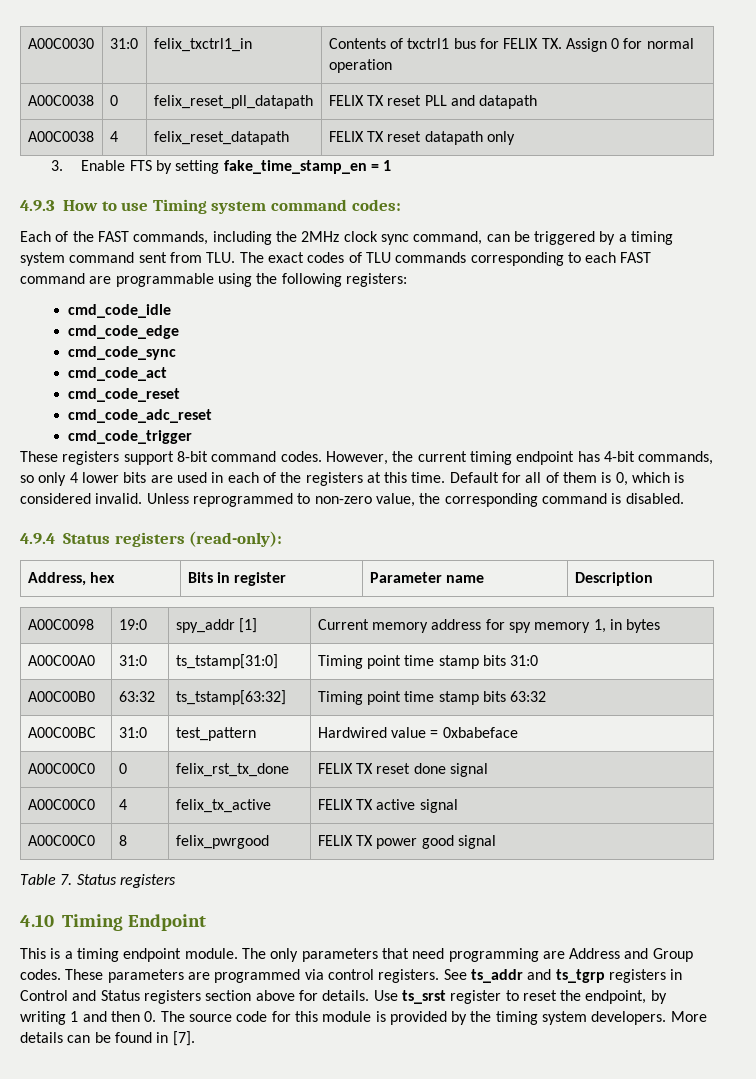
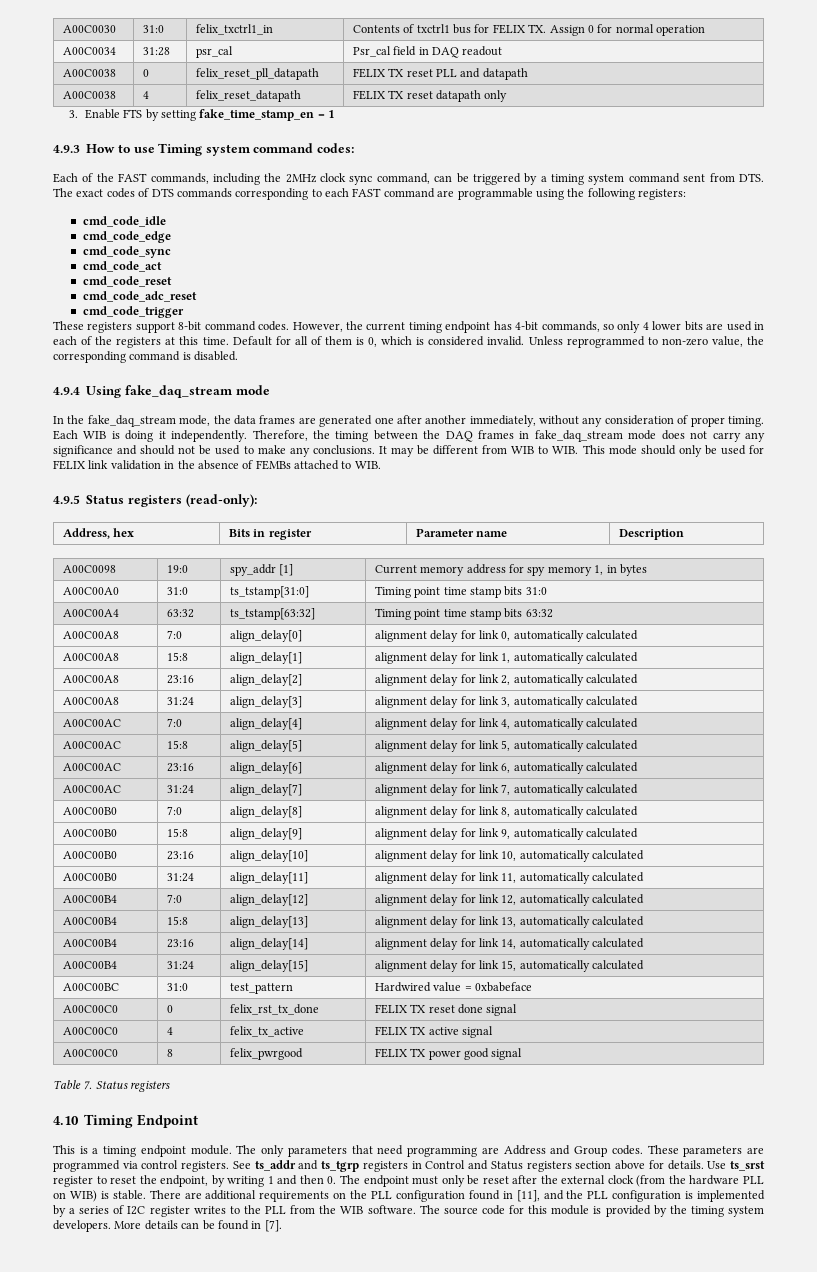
+ A00C0034 | 31:28 | psr_cal | Psr_cal field in DAQ readout
- Each of the FAST commands, including the 2MHz clock sync command, can be triggered by a timing system command sent from TLU. The exact codes of TLU commands corresponding to each FAST command are programmable using the following registers:
+ Each of the FAST commands, including the 2MHz clock sync command, can be triggered by a timing system command sent from DTS. The exact codes of DTS commands corresponding to each FAST command are programmable using the following registers:
- 4.9.4 Status registers (read-only):
+ 4.9.4 Using fake_daq_stream mode
+ In the fake_daq_stream mode, the data frames are generated one after another immediately, without any consideration of proper timing. Each WIB is doing it independently. Therefore, the timing between the DAQ frames in fake_daq_stream mode does not carry any significance and should not be used to make any conclusions. It may be different from WIB to WIB. This mode should only be used for FELIX link validation in the absence of FEMBs attached to WIB.
+ 4.9.5 Status registers (read-only):
- A00C00B0 | 63:32 | ts_tstamp[63:32] | Timing point time stamp bits 63:32
+ A00C00A4 | 63:32 | ts_tstamp[63:32] | Timing point time stamp bits 63:32
+ A00C00A8 | 7:0 | align_delay[0] | alignment delay for link 0, automatically calculated
+ A00C00A8 | 15:8 | align_delay[1] | alignment delay for link 1, automatically calculated
+ A00C00A8 | 23:16 | align_delay[2] | alignment delay for link 2, automatically calculated
+ A00C00A8 | 31:24 | align_delay[3] | alignment delay for link 3, automatically calculated
+ A00C00AC | 7:0 | align_delay[4] | alignment delay for link 4, automatically calculated
+ A00C00AC | 15:8 | align_delay[5] | alignment delay for link 5, automatically calculated
+ A00C00AC | 23:16 | align_delay[6] | alignment delay for link 6, automatically calculated
+ A00C00AC | 31:24 | align_delay[7] | alignment delay for link 7, automatically calculated
+ A00C00B0 | 7:0 | align_delay[8] | alignment delay for link 8, automatically calculated
+ A00C00B0 | 15:8 | align_delay[9] | alignment delay for link 9, automatically calculated
+ A00C00B0 | 23:16 | align_delay[10] | alignment delay for link 10, automatically calculated
+ A00C00B0 | 31:24 | align_delay[11] | alignment delay for link 11, automatically calculated
+ A00C00B4 | 7:0 | align_delay[12] | alignment delay for link 12, automatically calculated
+ A00C00B4 | 15:8 | align_delay[13] | alignment delay for link 13, automatically calculated
+ A00C00B4 | 23:16 | align_delay[14] | alignment delay for link 14, automatically calculated
+ A00C00B4 | 31:24 | align_delay[15] | alignment delay for link 15, automatically calculated
- Use ts_srst register to reset the endpoint, by writing 1 and then 0. The source code for this module is provided by the timing system developers.
+ Use ts_srst register to reset the endpoint, by writing 1 and then 0. The endpoint must only be reset after the external clock (from the hardware PLL on WIB) is stable. There are additional requirements on the PLL configuration found in [11], and the PLL configuration is implemented by a series of I2C register writes to the PLL from the WIB software. The source code for this module is provided by the timing system developers.

